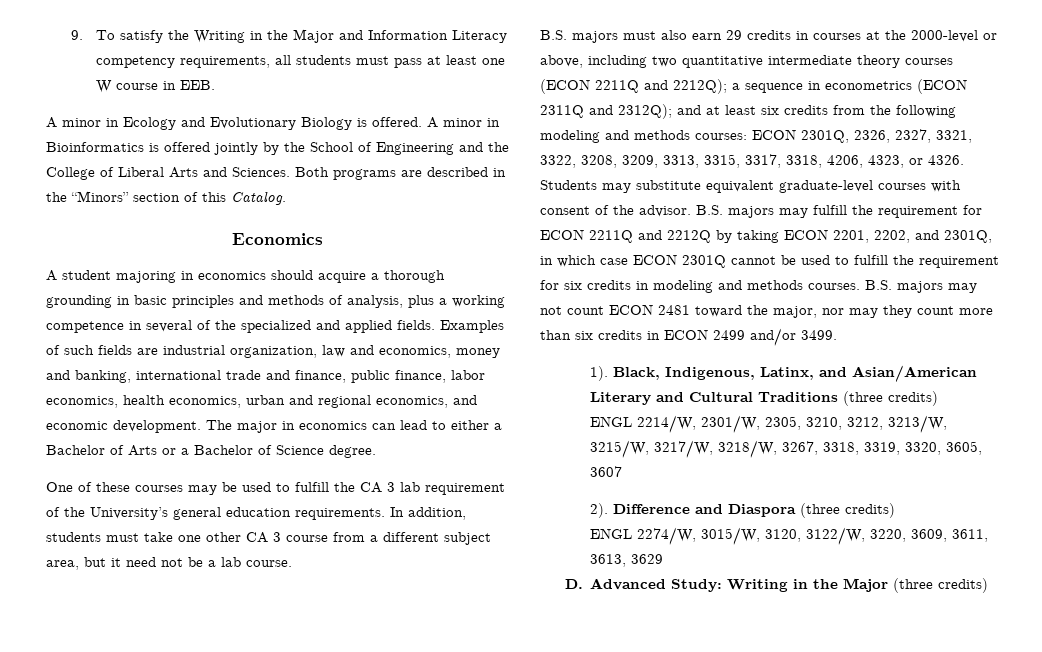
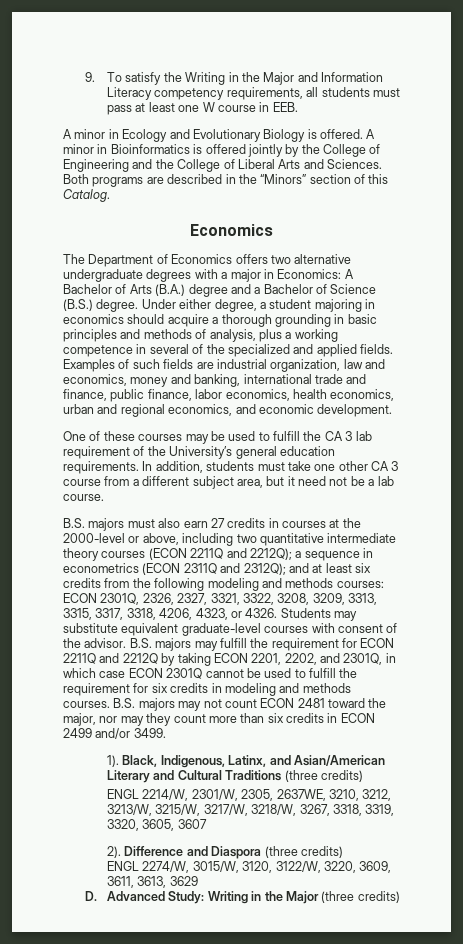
- A minor in Bioinformatics is offered jointly by the School of Engineering and the College of Liberal Arts and Sciences.
+ A minor in Bioinformatics is offered jointly by the College of Engineering and the College of Liberal Arts and Sciences.
- A student majoring in economics should acquire a thorough grounding in basic principles and methods of analysis, plus a working competence in several of the specialized and applied fields.
+ The Department of Economics offers two alternative undergraduate degrees with a major in Economics: A Bachelor of Arts (B.A.) degree and a Bachelor of Science (B.S.) degree. Under either degree, a student majoring in economics should acquire a thorough grounding in basic principles and methods of analysis, plus a working competence in several of the specialized and applied fields.
- The major in economics can lead to either a Bachelor of Arts or a Bachelor of Science degree.
- B.S. majors must also earn 29 credits in courses at the 2000-level or above, including two quantitative intermediate theory courses (ECON 2211Q and 2212Q); a sequence in econometrics (ECON 2311Q and 2312Q); and at least six credits from the following modeling and methods courses: ECON 2301Q, 2326, 2327, 3321, 3322, 3208, 3209, 3313, 3315, 3317, 3318, 4206, 4323, or 4326.
+ B.S. majors must also earn 27 credits in courses at the 2000-level or above, including two quantitative intermediate theory courses (ECON 2211Q and 2212Q); a sequence in econometrics (ECON 2311Q and 2312Q); and at least six credits from the following modeling and methods courses: ECON 2301Q, 2326, 2327, 3321, 3322, 3208, 3209, 3313, 3315, 3317, 3318, 4206, 4323, or 4326.
- ENGL 2214/W, 2301/W, 2305, 3210, 3212, 3213/W, 3215/W, 3217/W, 3218/W, 3267, 3318, 3319, 3320, 3605, 3607
+ ENGL 2214/W, 2301/W, 2305, 2637WE, 3210, 3212, 3213/W, 3215/W, 3217/W, 3218/W, 3267, 3318, 3319, 3320, 3605, 3607

